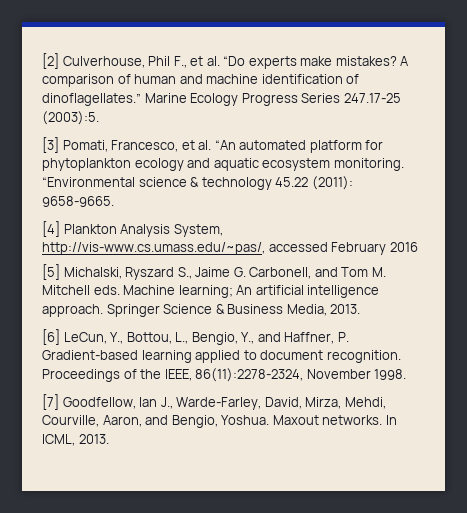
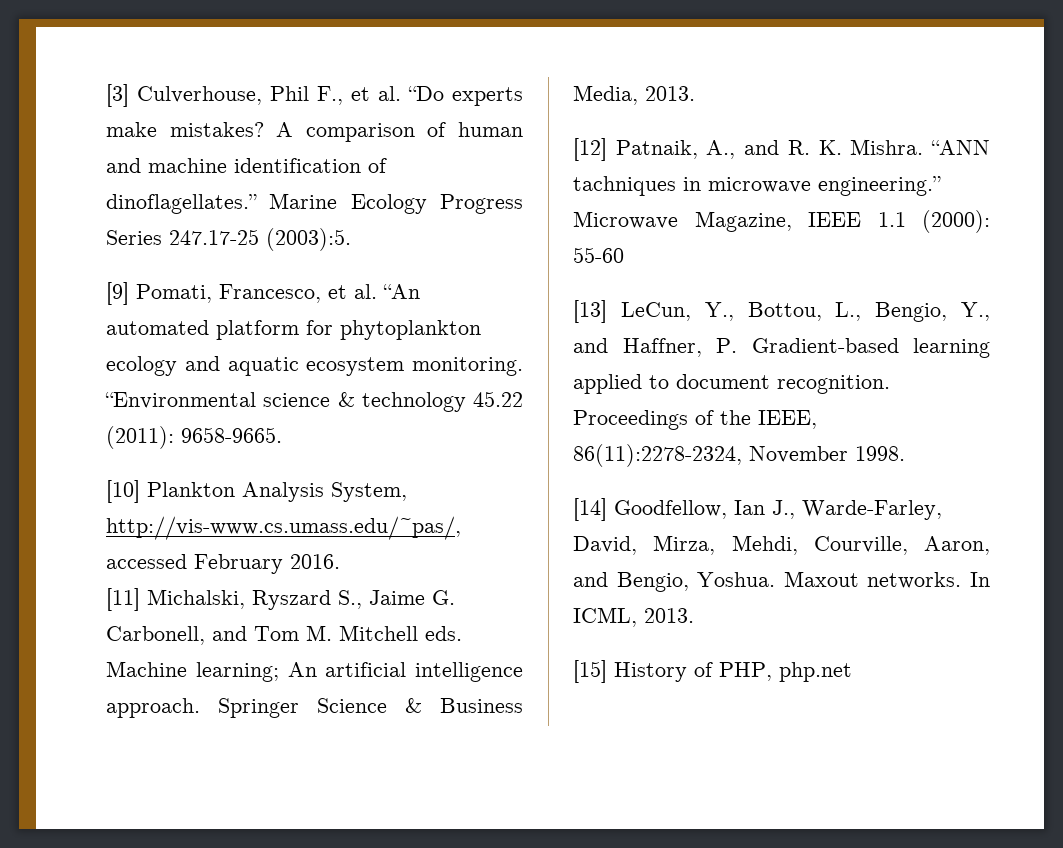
- [2] Culverhouse, Phil F., et al. “Do experts make mistakes?
+ [3] Culverhouse, Phil F., et al. “Do experts make mistakes?
- [3] Pomati, Francesco, et al. “An automated platform for phytoplankton ecology and aquatic ecosystem monitoring.
+ [9] Pomati, Francesco, et al. “An automated platform for phytoplankton ecology and aquatic ecosystem monitoring.
- [4] Plankton Analysis System, http://vis-www.cs.umass.edu/~pas/, accessed February 2016
- [5] Michalski, Ryszard S., Jaime G. Carbonell, and Tom M. Mitchell eds. Machine learning; An artificial intelligence approach.
+ [10] Plankton Analysis System, http://vis-www.cs.umass.edu/~pas/, accessed February 2016.
+ [11] Michalski, Ryszard S., Jaime G. Carbonell, and Tom M. Mitchell eds. Machine learning; An artificial intelligence approach.
- [6] LeCun, Y., Bottou, L., Bengio, Y., and Haffner, P. Gradient-based learning applied to document recognition.
+ [12] Patnaik, A., and R. K. Mishra. “ANN tachniques in microwave engineering.” Microwave Magazine, IEEE 1.1 (2000): 55-60
+ [13] LeCun, Y., Bottou, L., Bengio, Y., and Haffner, P. Gradient-based learning applied to document recognition.
- [7] Goodfellow, Ian J., Warde-Farley, David, Mirza, Mehdi, Courville, Aaron, and Bengio, Yoshua.
+ [14] Goodfellow, Ian J., Warde-Farley, David, Mirza, Mehdi, Courville, Aaron, and Bengio, Yoshua.
+ [15] History of PHP, php.net

